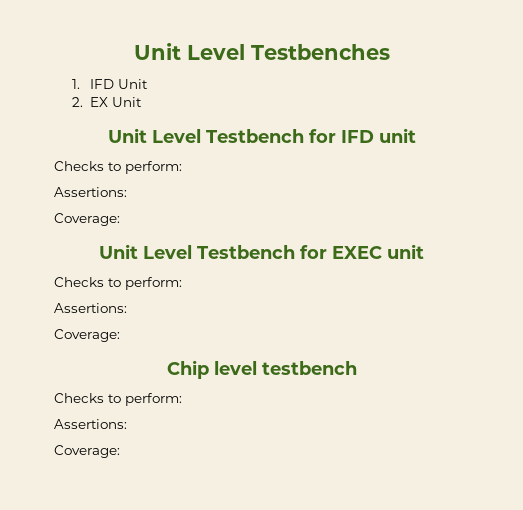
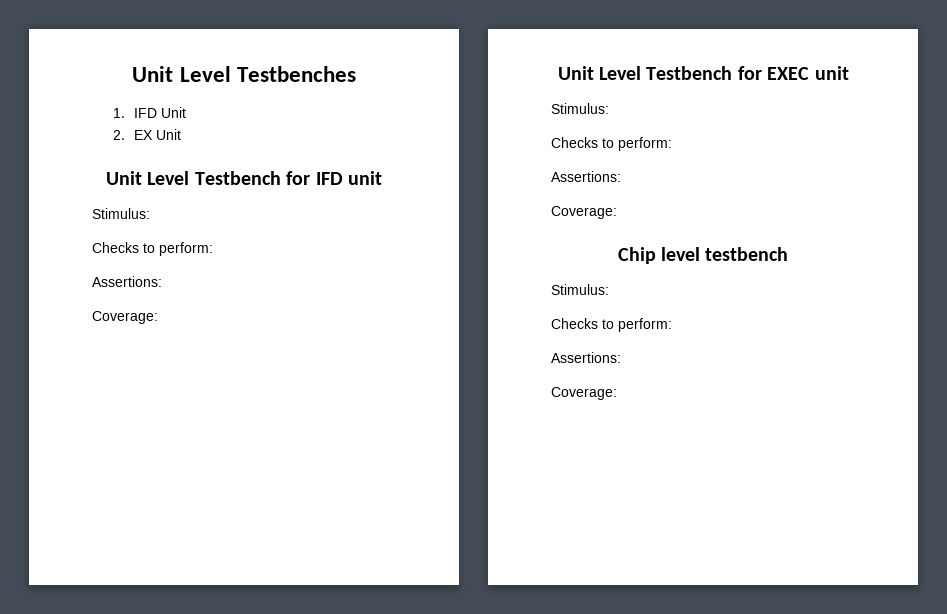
  Unit Level Testbench for IFD unit
+ Stimulus:
  Unit Level Testbench for EXEC unit
+ Stimulus:
  Chip level testbench
+ Stimulus:

